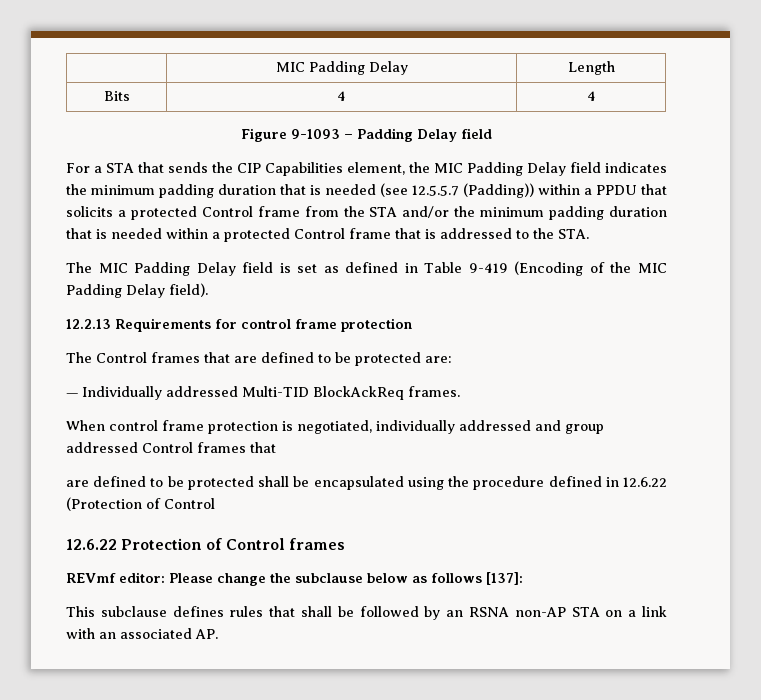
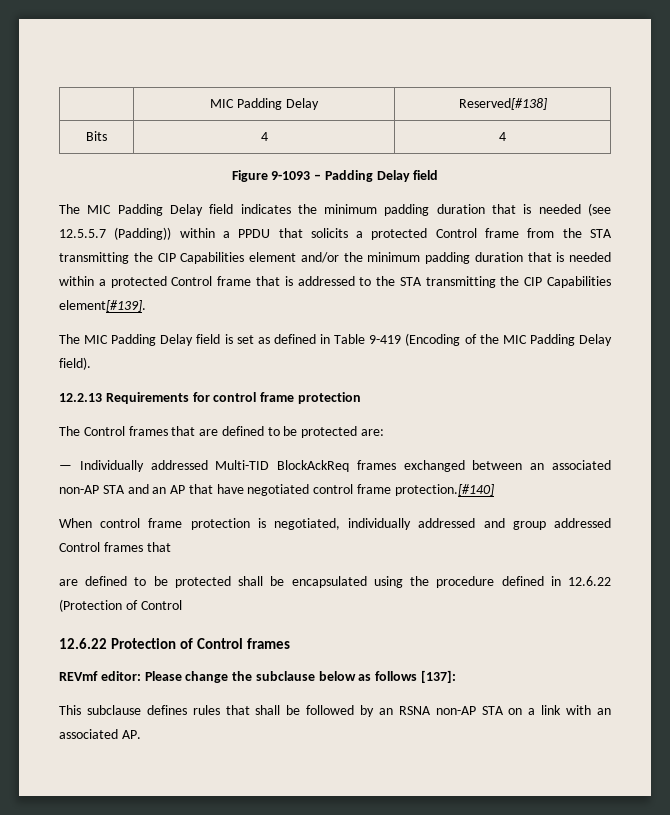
- | MIC Padding Delay | Length
+ | MIC Padding Delay | Reserved[#138]
- For a STA that sends the CIP Capabilities element, the MIC Padding Delay field indicates the minimum padding duration that is needed (see 12.5.5.7 (Padding)) within a PPDU that solicits a protected Control frame from the STA and/or the minimum padding duration that is needed within a protected Control frame that is addressed to the STA.
+ The MIC Padding Delay field indicates the minimum padding duration that is needed (see 12.5.5.7 (Padding)) within a PPDU that solicits a protected Control frame from the STA transmitting the CIP Capabilities element and/or the minimum padding duration that is needed within a protected Control frame that is addressed to the STA transmitting the CIP Capabilities element[#139].
- — Individually addressed Multi-TID BlockAckReq frames.
+ — Individually addressed Multi-TID BlockAckReq frames exchanged between an associated non-AP STA and an AP that have negotiated control frame protection.[#140]

